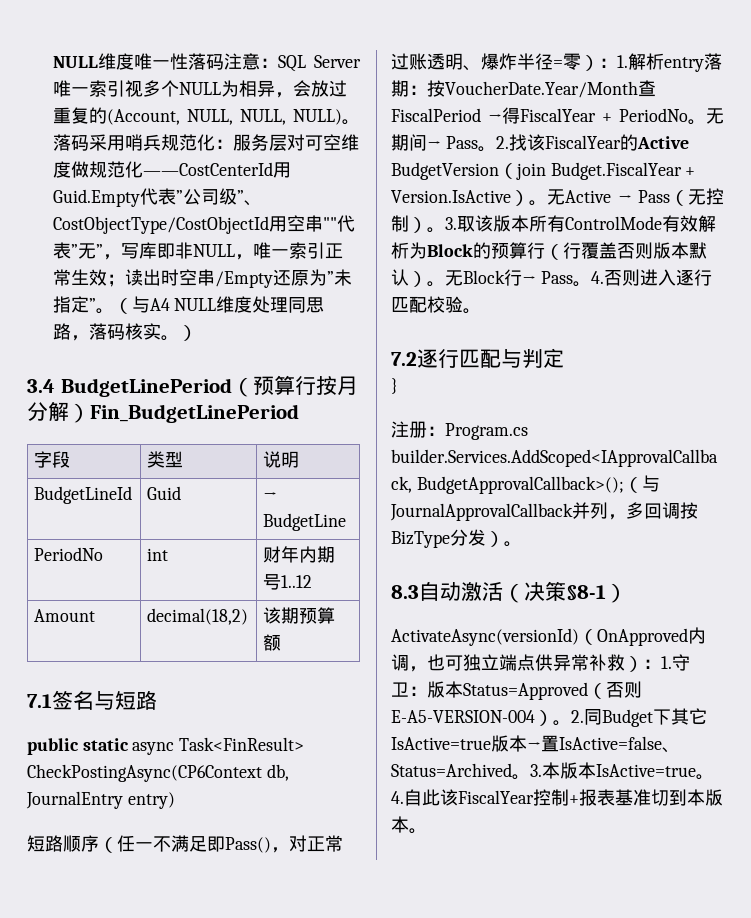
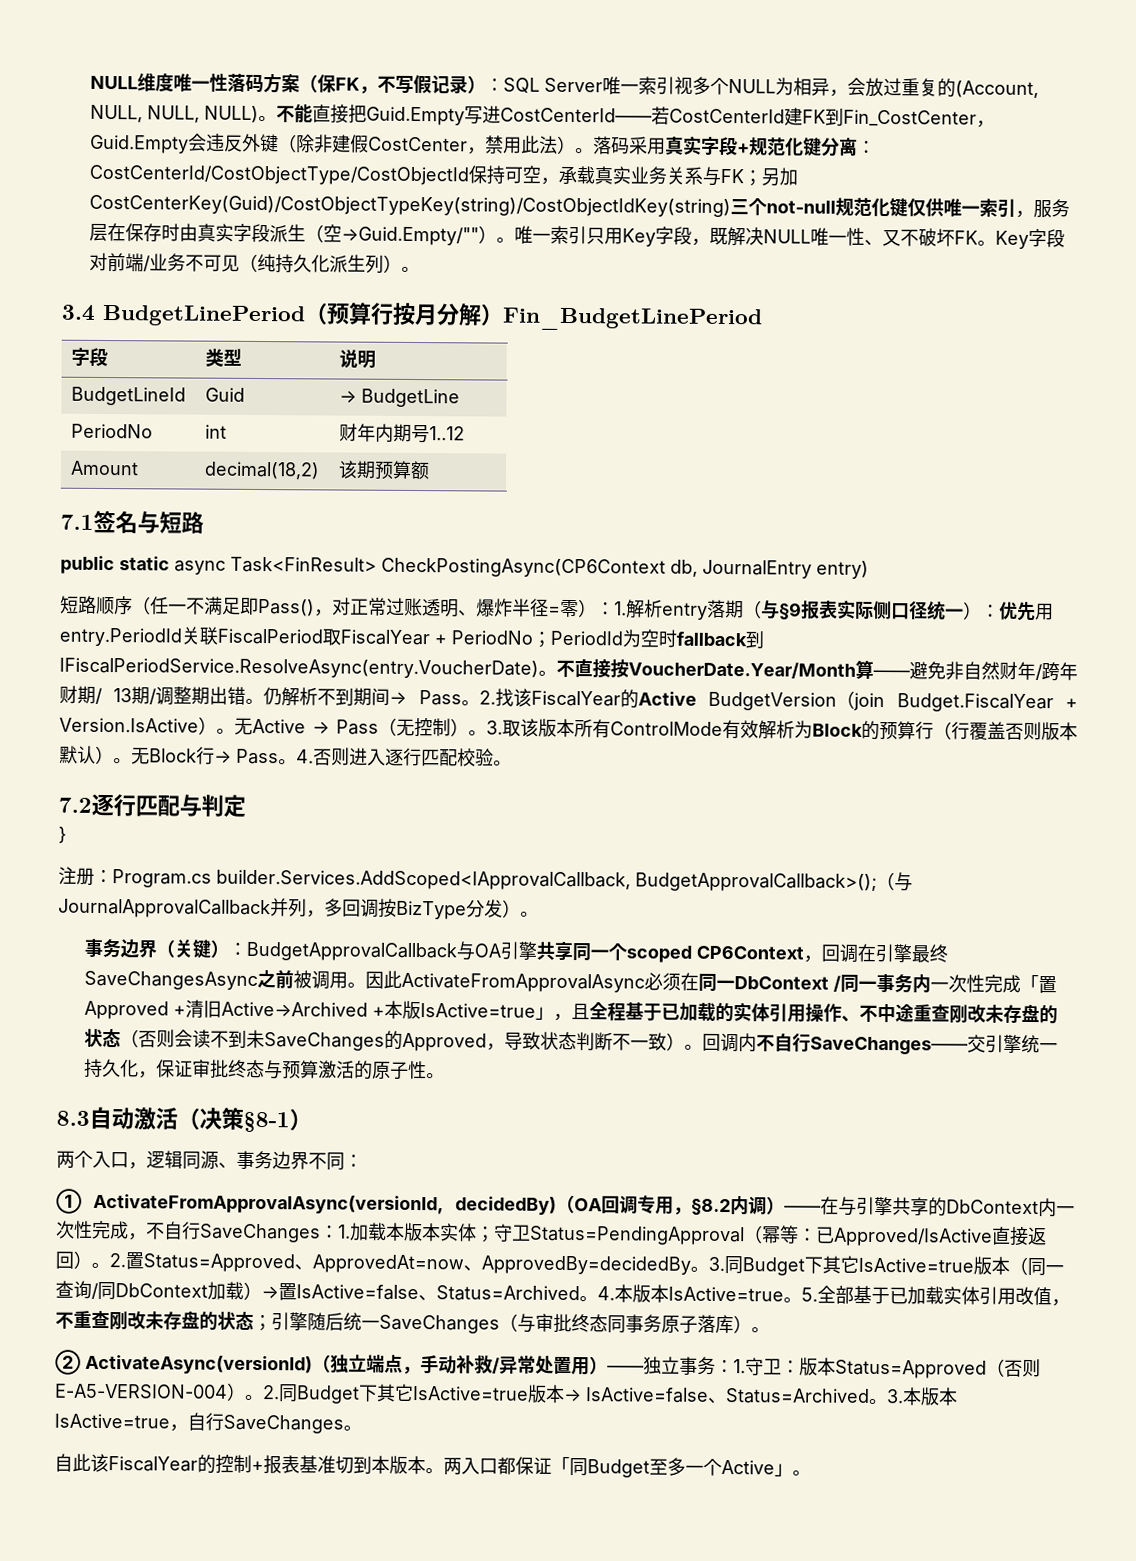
- NULL维度唯一性落码注意：SQL Server唯一索引视多个NULL为相异，会放过重复的(Account, NULL, NULL, NULL)。
+ NULL维度唯一性落码方案（保FK，不写假记录）：SQL Server唯一索引视多个NULL为相异，会放过重复的(Account, NULL, NULL, NULL)。
- 落码采用哨兵规范化：服务层对可空维度做规范化——CostCenterId用Guid.Empty代表”公司级”、CostObjectType/CostObjectId用空串""代表”无”，写库即非NULL，唯一索引正常生效；读出时空串/Empty还原为”未指定”。（与A4 NULL维度处理同思路，落码核实。）
+ 不能直接把Guid.Empty写进CostCenterId——若CostCenterId建FK到Fin_CostCenter，Guid.Empty会违反外键（除非建假CostCenter，禁用此法）。落码采用真实字段+规范化键分离：CostCenterId/CostObjectType/CostObjectId保持可空，承载真实业务关系与FK；另加CostCenterKey(Guid)/CostObjectTypeKey(string)/CostObjectIdKey(string)三个not-null规范化键仅供唯一索引，服务层在保存时由真实字段派生（空→Guid.Empty/""）。唯一索引只用Key字段，既解决NULL唯一性、又不破坏FK。Key字段对前端/业务不可见（纯持久化派生列）。
- 短路顺序（任一不满足即Pass()，对正常过账透明、爆炸半径=零）：1.解析entry落期：按VoucherDate.Year/Month查FiscalPeriod →得FiscalYear + PeriodNo。无期间→ Pass。
+ 短路顺序（任一不满足即Pass()，对正常过账透明、爆炸半径=零）：1.解析entry落期（与§9报表实际侧口径统一）：优先用entry.PeriodId关联FiscalPeriod取FiscalYear + PeriodNo；PeriodId为空时fallback到IFiscalPeriodService.ResolveAsync(entry.VoucherDate)。不直接按VoucherDate.Year/Month算——避免非自然财年/跨年财期/ 13期/调整期出错。仍解析不到期间→ Pass。
+ 事务边界（关键）：BudgetApprovalCallback与OA引擎共享同一个scoped CP6Context，回调在引擎最终SaveChangesAsync之前被调用。因此ActivateFromApprovalAsync必须在同一DbContext /同一事务内一次性完成「置Approved +清旧Active→Archived +本版IsActive=true」，且全程基于已加载的实体引用操作、不中途重查刚改未存盘的状态（否则会读不到未SaveChanges的Approved，导致状态判断不一致）。回调内不自行SaveChanges——交引擎统一持久化，保证审批终态与预算激活的原子性。
- ActivateAsync(versionId)（OnApproved内调，也可独立端点供异常补救）：1.守卫：版本Status=Approved（否则E-A5-VERSION-004）。
+ 两个入口，逻辑同源、事务边界不同：
+ ① ActivateFromApprovalAsync(versionId, decidedBy)（OA回调专用，§8.2内调）——在与引擎共享的DbContext内一次性完成，不自行SaveChanges：1.加载本版本实体；守卫Status=PendingApproval（幂等：已Approved/IsActive直接返回）。2.置Status=Approved、ApprovedAt=now、ApprovedBy=decidedBy。3.同Budget下其它IsActive=true版本（同一查询/同DbContext加载）→置IsActive=false、Status=Archived。4.本版本IsActive=true。5.全部基于已加载实体引用改值，不重查刚改未存盘的状态；引擎随后统一SaveChanges（与审批终态同事务原子落库）。
+ ② ActivateAsync(versionId)（独立端点，手动补救/异常处置用）——独立事务：1.守卫：版本Status=Approved（否则E-A5-VERSION-004）。
- 2.同Budget下其它IsActive=true版本→置IsActive=false、Status=Archived。
+ 2.同Budget下其它IsActive=true版本→ IsActive=false、Status=Archived。
- 3.本版本IsActive=true。4.自此该FiscalYear控制+报表基准切到本版本。
+ 3.本版本IsActive=true，自行SaveChanges。
+ 自此该FiscalYear的控制+报表基准切到本版本。
+ 两入口都保证「同Budget至多一个Active」。

